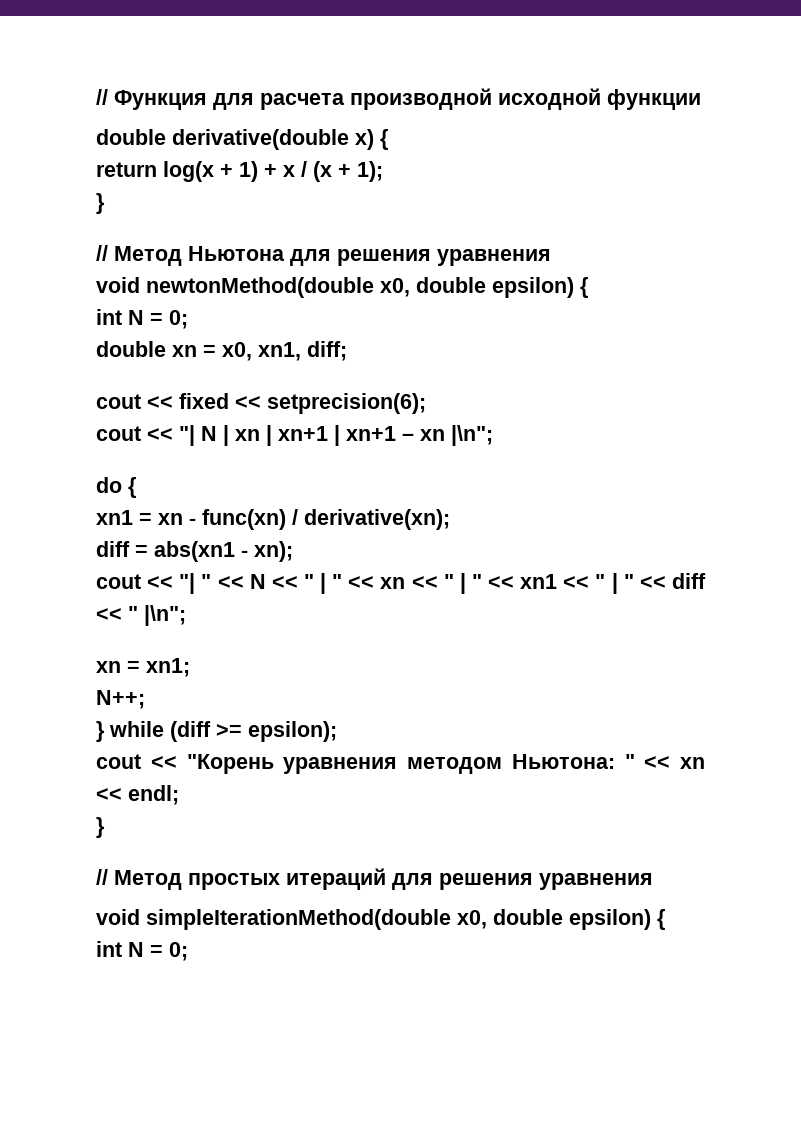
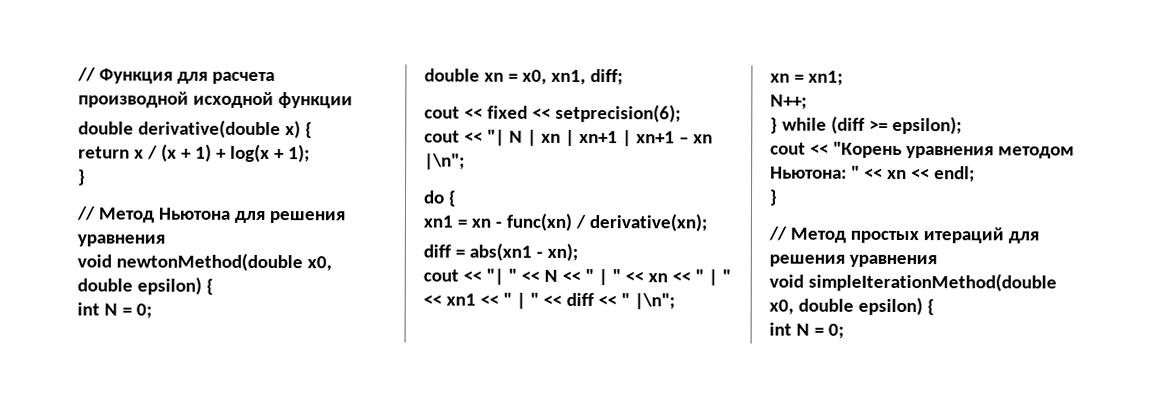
- return log(x + 1) + x / (x + 1);
+ return x / (x + 1) + log(x + 1);

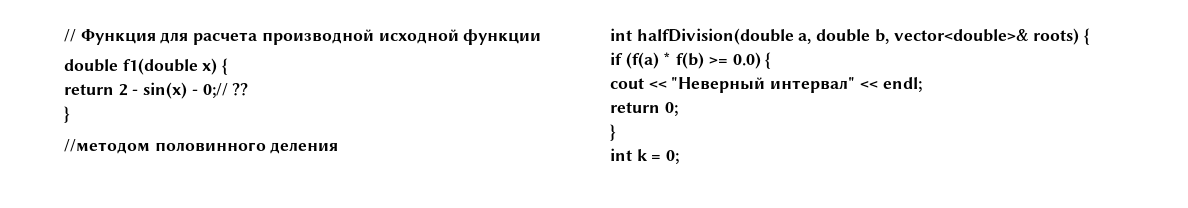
- double derivative(double x) {
+ double f1(double x) {
- return x / (x + 1) + log(x + 1);
+ return 2 - sin(x) - 0;// ??
  }
- // Метод Ньютона для решения уравнения
- void newtonMethod(double x0, double epsilon) {
- int N = 0;
- double xn = x0, xn1, diff;
- cout << fixed << setprecision(6);
- cout << "| N | xn | xn+1 | xn+1 – xn |\n";
- do {
- xn1 = xn - func(xn) / derivative(xn);
- diff = abs(xn1 - xn);
- cout << "| " << N << " | " << xn << " | " << xn1 << " | " << diff << " |\n";
- xn = xn1;
- N++;
- } while (diff >= epsilon);
- cout << "Корень уравнения методом Ньютона: " << xn << endl;
+ //методом половинного деления
+ int halfDivision(double a, double b, vector<double>& roots) {
+ if (f(a) * f(b) >= 0.0) {
+ cout << "Неверный интервал" << endl;
+ return 0;
  }
- // Метод простых итераций для решения уравнения
- void simpleIterationMethod(double x0, double epsilon) {
- int N = 0;
+ int k = 0;

